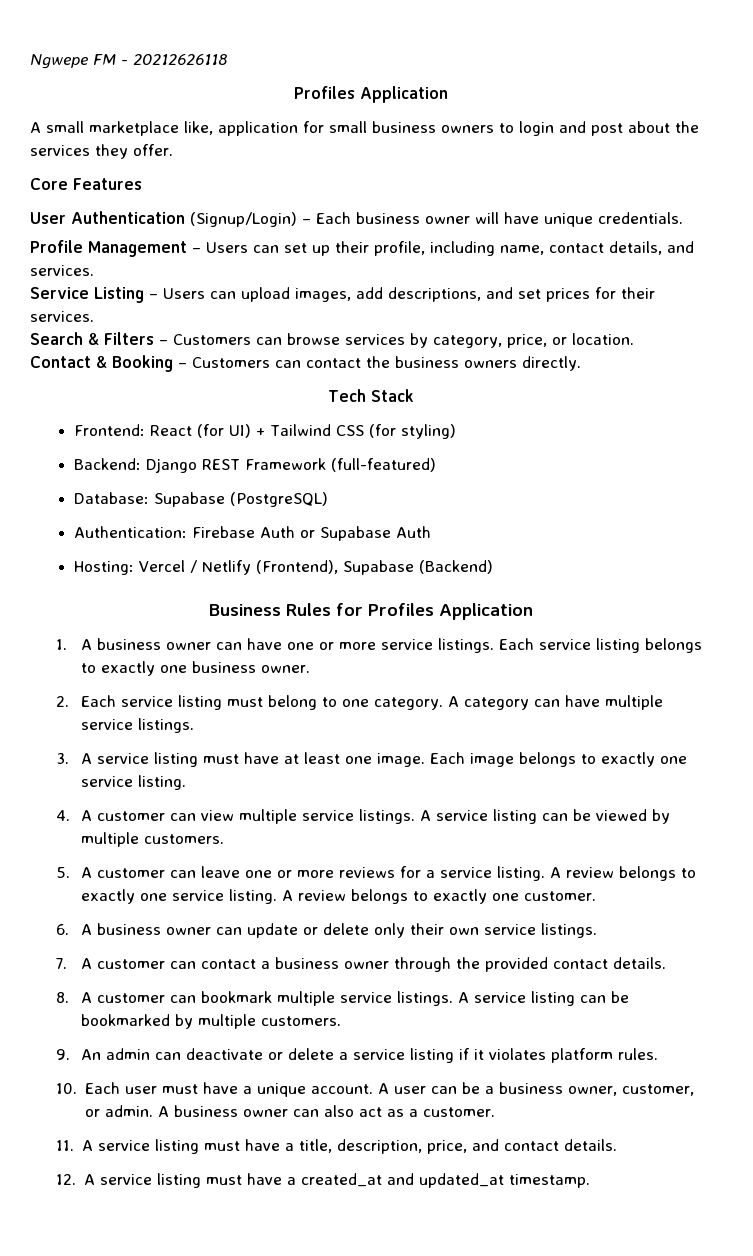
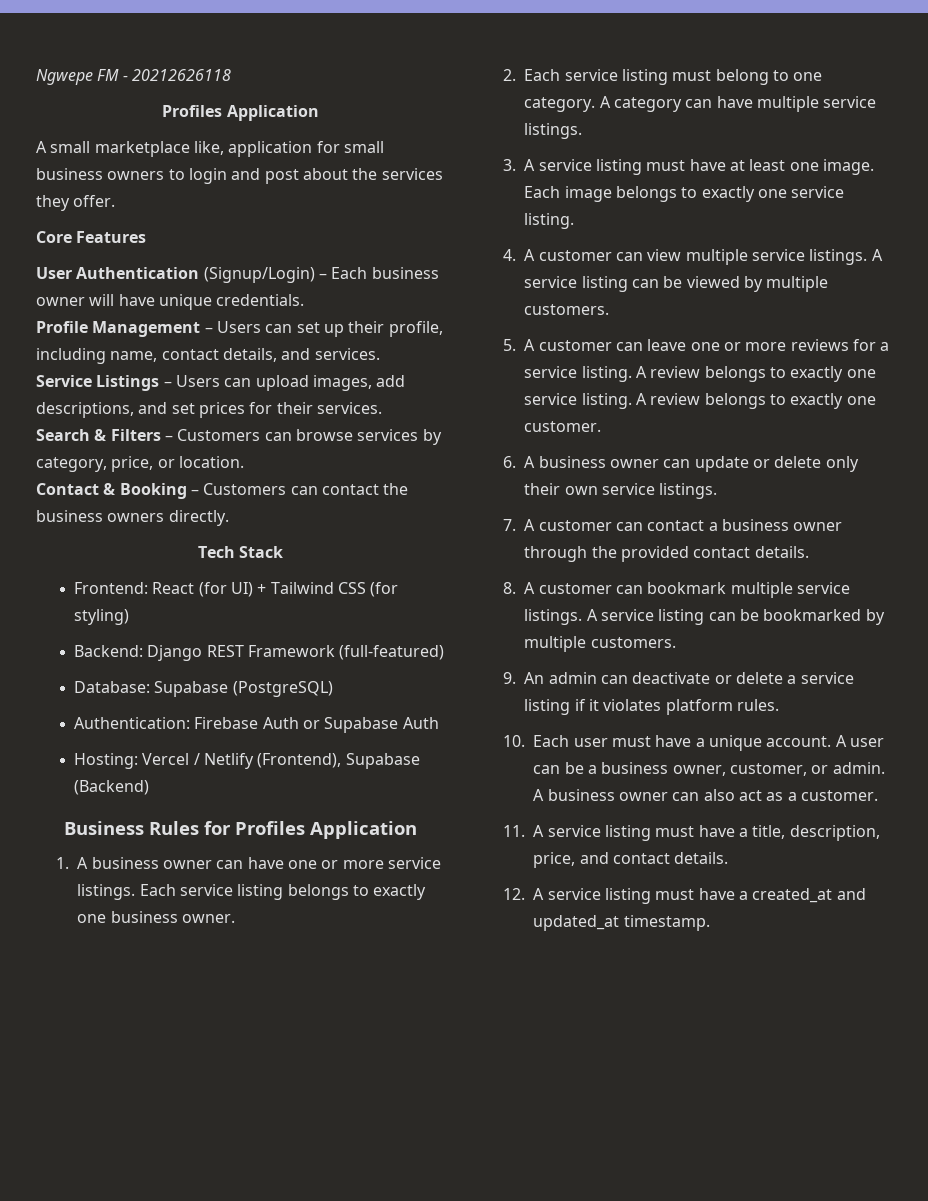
- Service Listing – Users can upload images, add descriptions, and set prices for their services.
+ Service Listings – Users can upload images, add descriptions, and set prices for their services.

